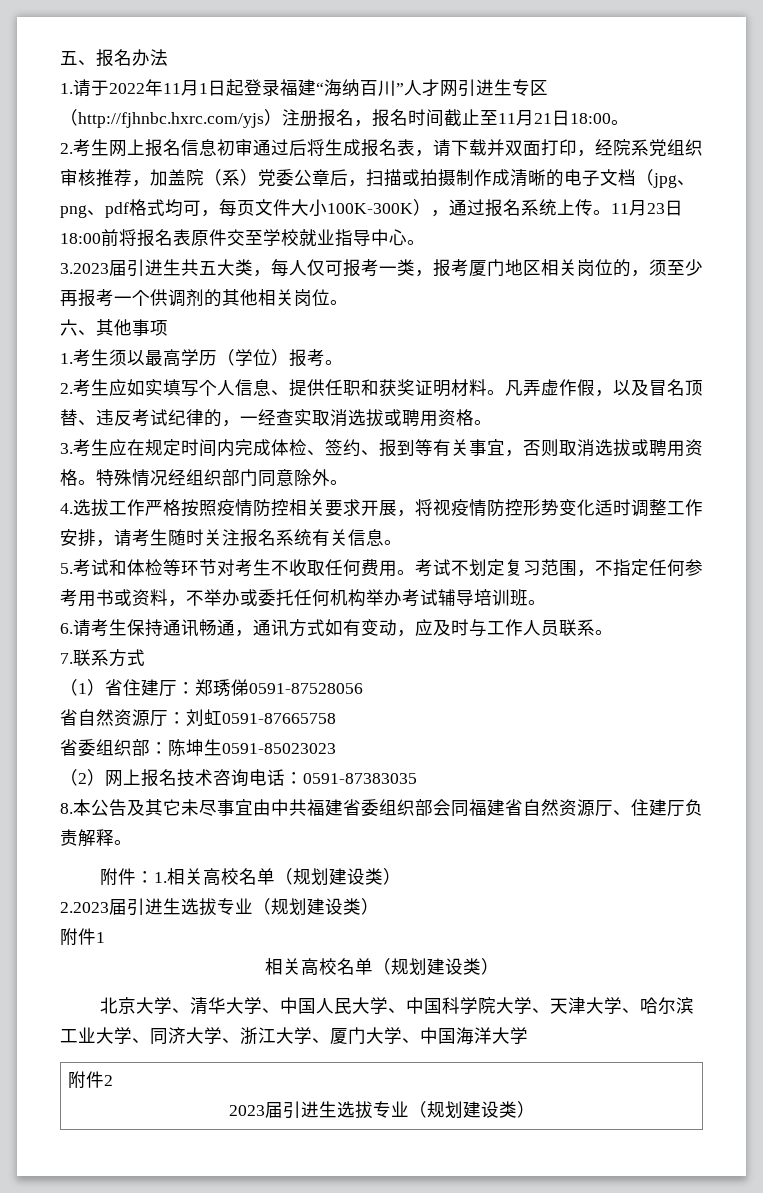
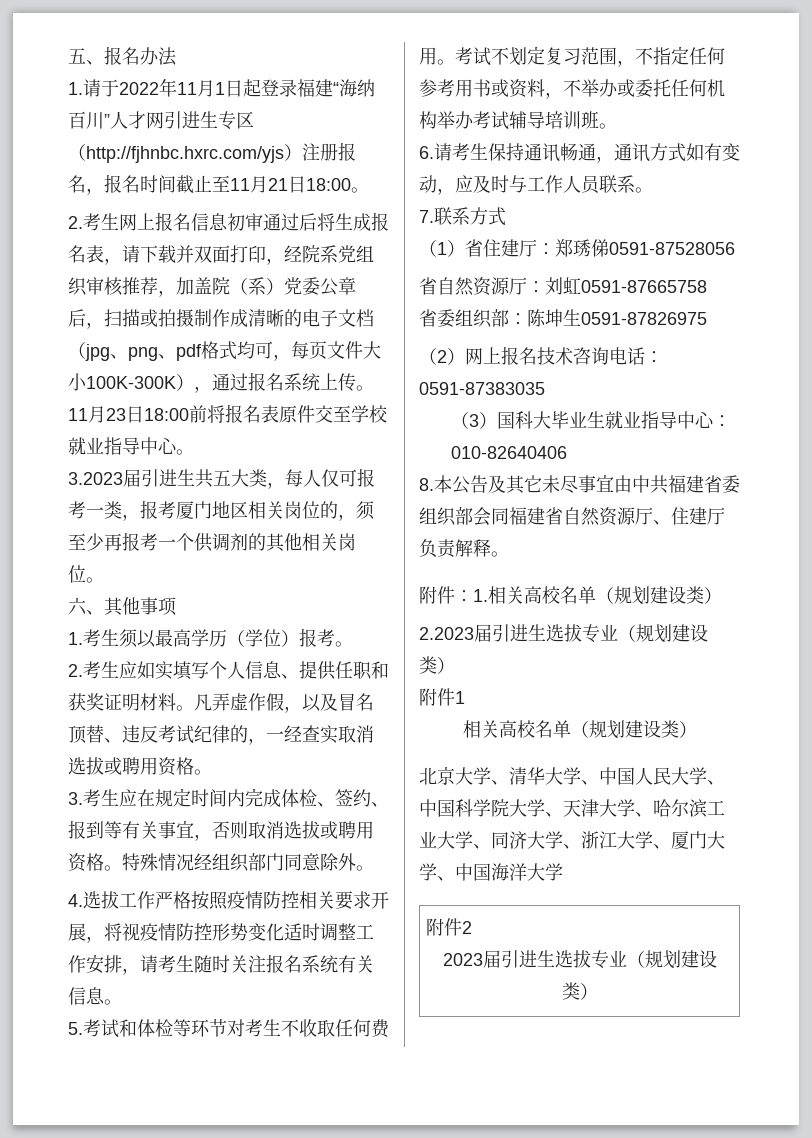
- 省委组织部：陈坤生0591-85023023
+ 省委组织部：陈坤生0591-87826975
+ （3）国科大毕业生就业指导中心：010-82640406

